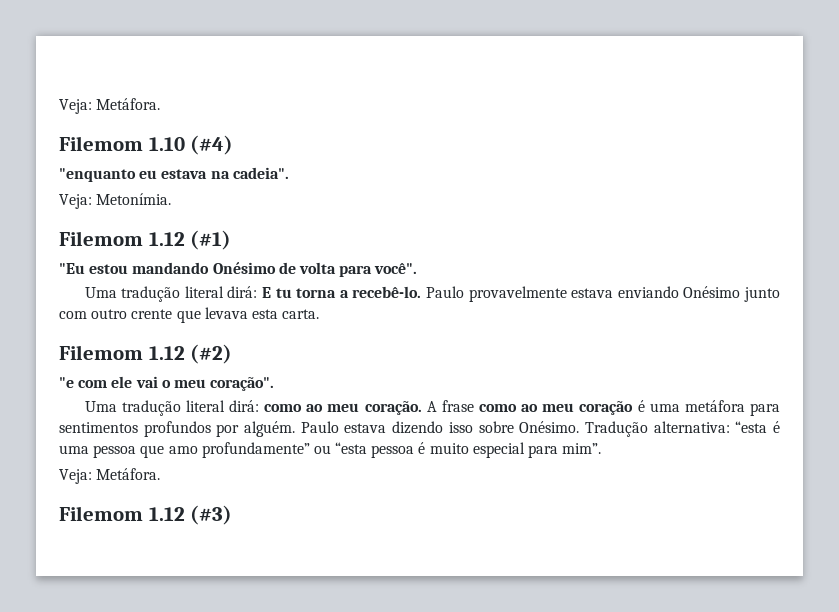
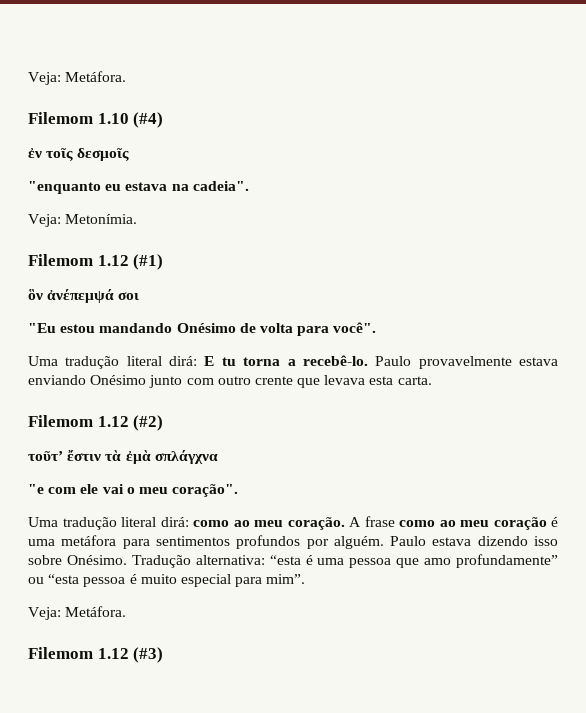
+ ἐν τοῖς δεσμοῖς
+ ὃν ἀνέπεμψά σοι
+ τοῦτ’ ἔστιν τὰ ἐμὰ σπλάγχνα

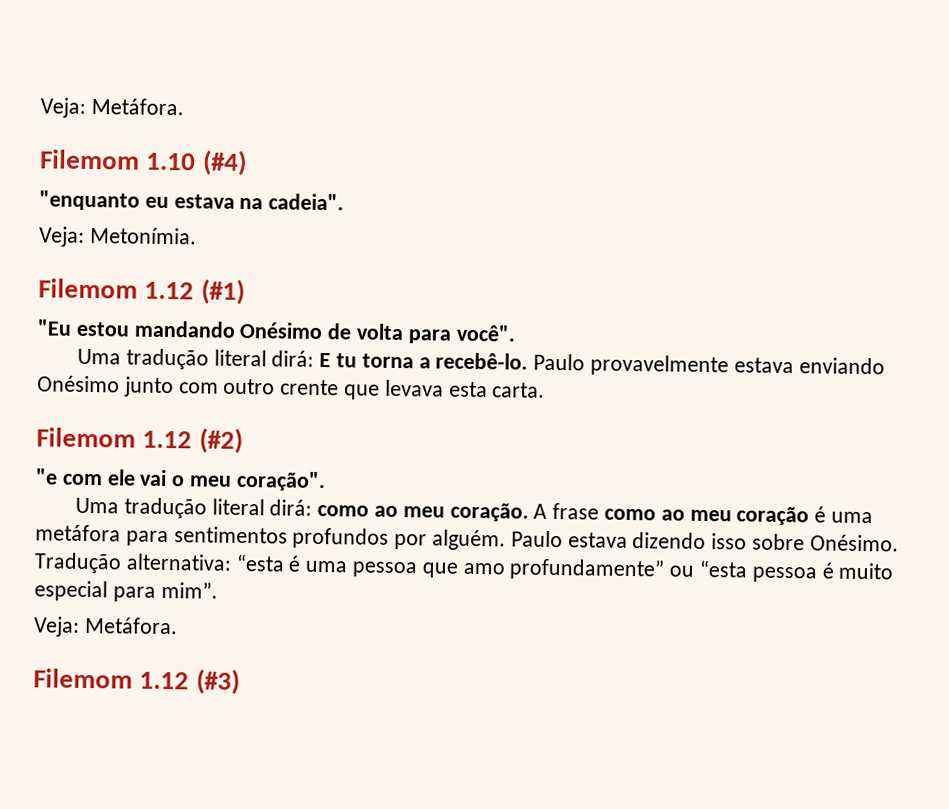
- ἐν τοῖς δεσμοῖς
- ὃν ἀνέπεμψά σοι
- τοῦτ’ ἔστιν τὰ ἐμὰ σπλάγχνα

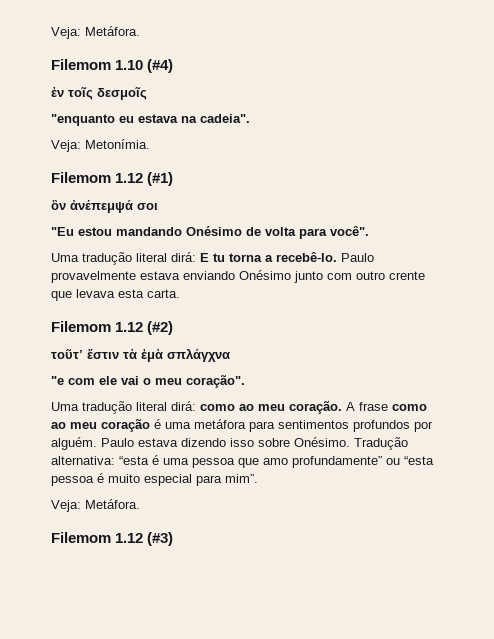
+ ἐν τοῖς δεσμοῖς
+ ὃν ἀνέπεμψά σοι
+ τοῦτ’ ἔστιν τὰ ἐμὰ σπλάγχνα

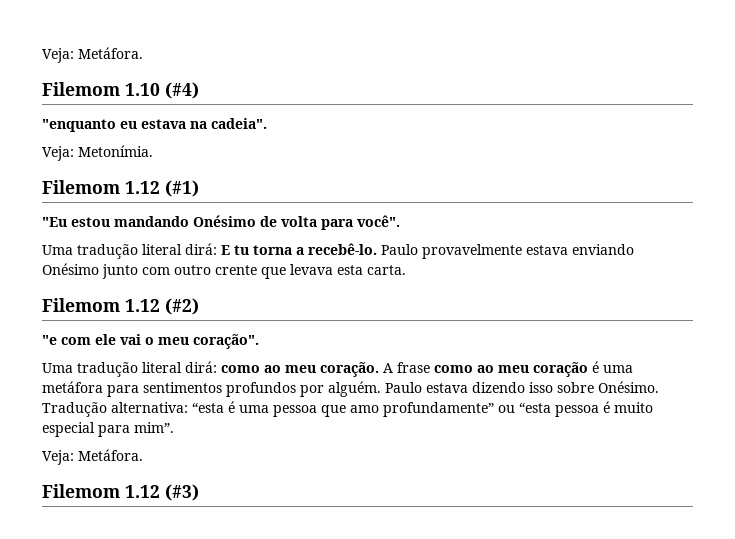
- ἐν τοῖς δεσμοῖς
- ὃν ἀνέπεμψά σοι
- τοῦτ’ ἔστιν τὰ ἐμὰ σπλάγχνα

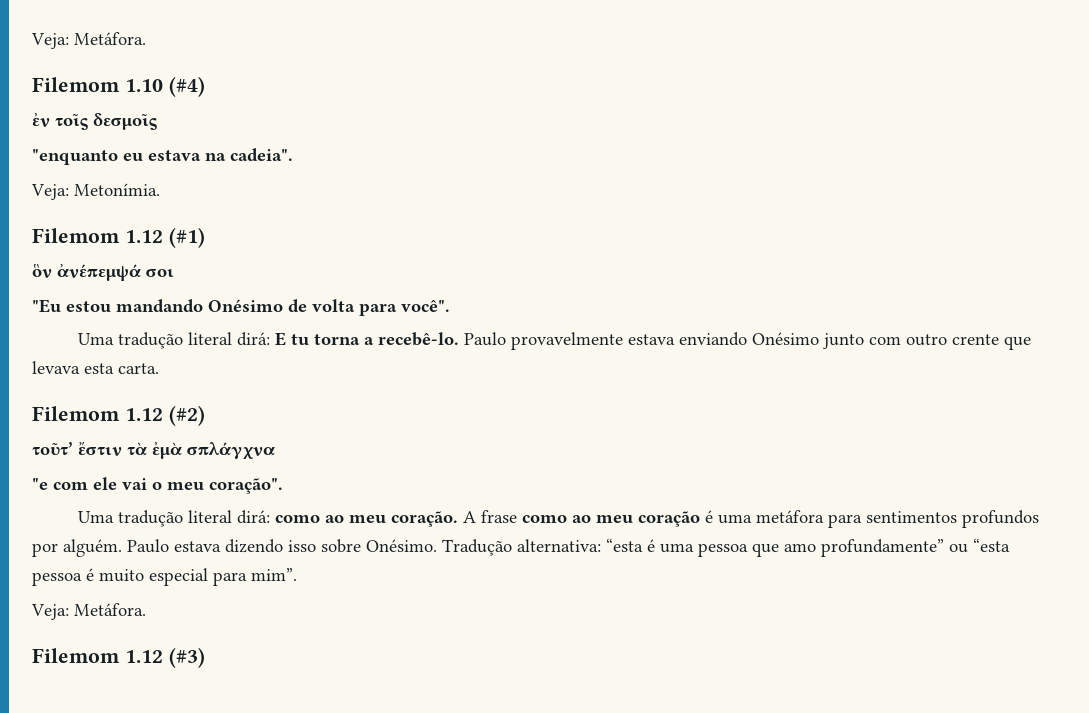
+ ἐν τοῖς δεσμοῖς
+ ὃν ἀνέπεμψά σοι
+ τοῦτ’ ἔστιν τὰ ἐμὰ σπλάγχνα

